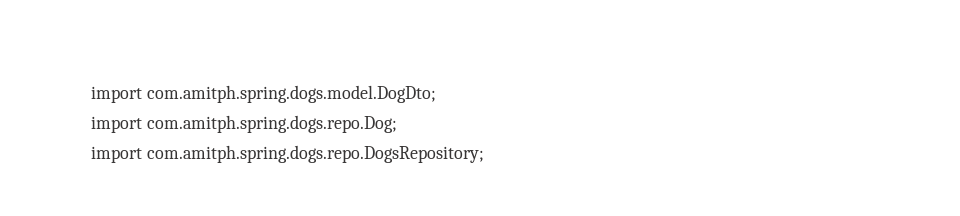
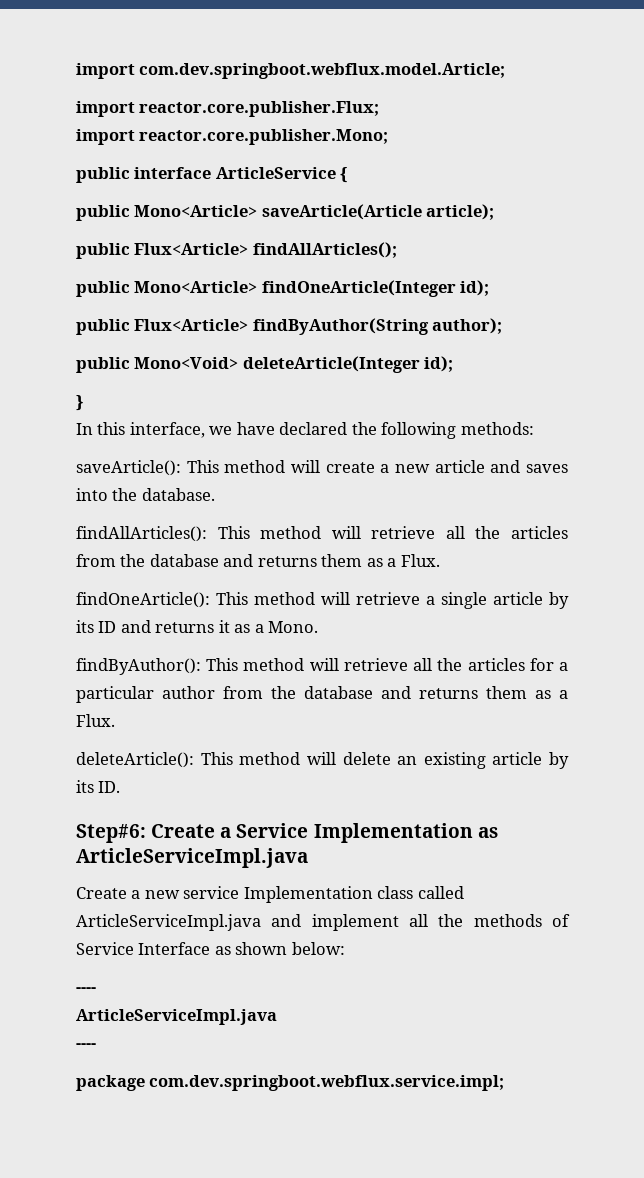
- import com.amitph.spring.dogs.model.DogDto;
- import com.amitph.spring.dogs.repo.Dog;
- import com.amitph.spring.dogs.repo.DogsRepository;
+ import com.dev.springboot.webflux.model.Article;
+ import reactor.core.publisher.Flux;
+ import reactor.core.publisher.Mono;
+ public interface ArticleService {
+ public Mono<Article> saveArticle(Article article);
+ public Flux<Article> findAllArticles();
+ public Mono<Article> findOneArticle(Integer id);
+ public Flux<Article> findByAuthor(String author);
+ public Mono<Void> deleteArticle(Integer id);
+ }
+ In this interface, we have declared the following methods:
+ saveArticle(): This method will create a new article and saves into the database.
+ findAllArticles(): This method will retrieve all the articles from the database and returns them as a Flux.
+ findOneArticle(): This method will retrieve a single article by its ID and returns it as a Mono.
+ findByAuthor(): This method will retrieve all the articles for a particular author from the database and returns them as a Flux.
+ deleteArticle(): This method will delete an existing article by its ID.
+ Step#6: Create a Service Implementation as ArticleServiceImpl.java
+ Create a new service Implementation class called ArticleServiceImpl.java and implement all the methods of Service Interface as shown below:
+ ----
+ ArticleServiceImpl.java
+ ----
+ package com.dev.springboot.webflux.service.impl;

